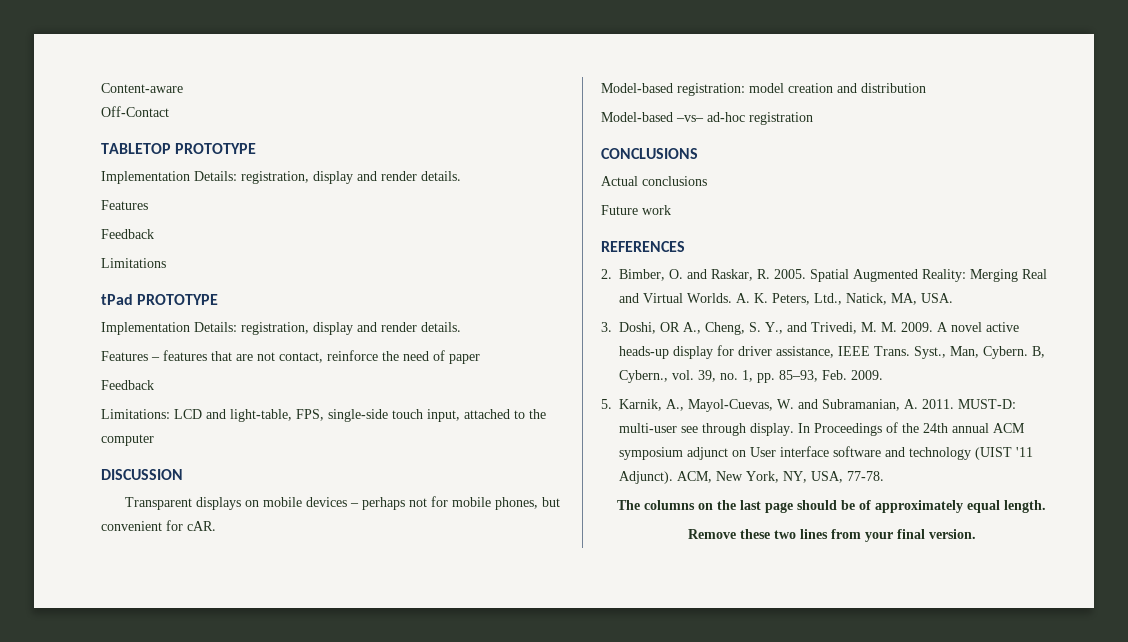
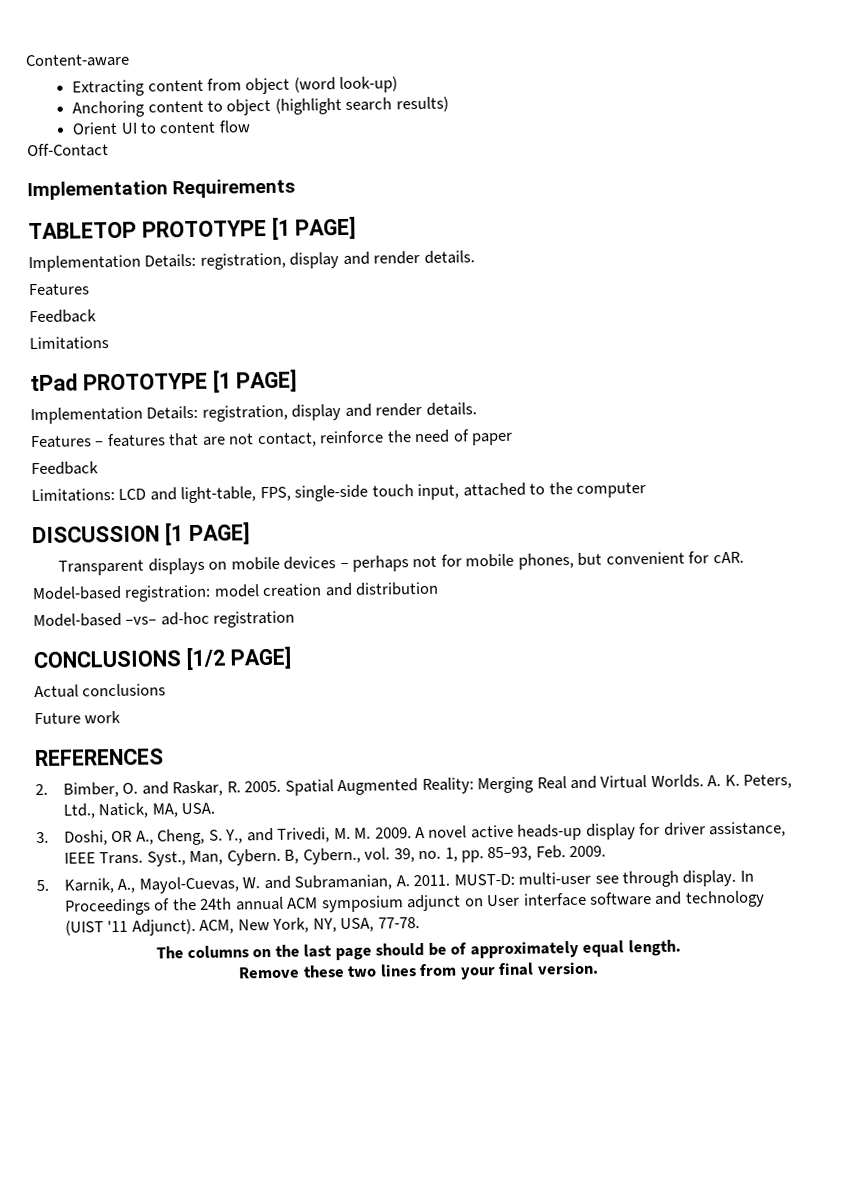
+ Extracting content from object (word look-up)
+ Anchoring content to object (highlight search results)
+ Orient UI to content flow
+ Implementation Requirements
- TABLETOP PROTOTYPE
+ TABLETOP PROTOTYPE [1 PAGE]
- tPad PROTOTYPE
+ tPad PROTOTYPE [1 PAGE]
- DISCUSSION
+ DISCUSSION [1 PAGE]
- CONCLUSIONS
+ CONCLUSIONS [1/2 PAGE]

